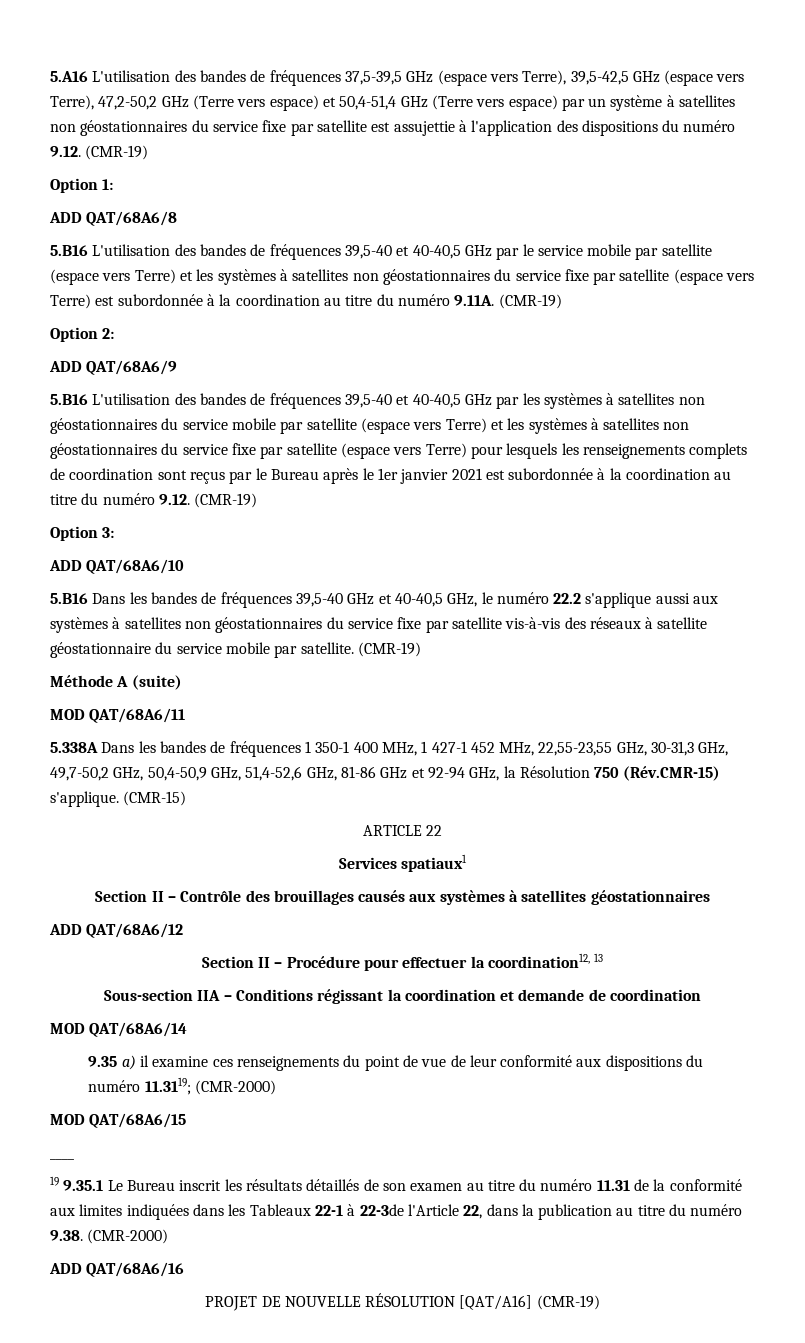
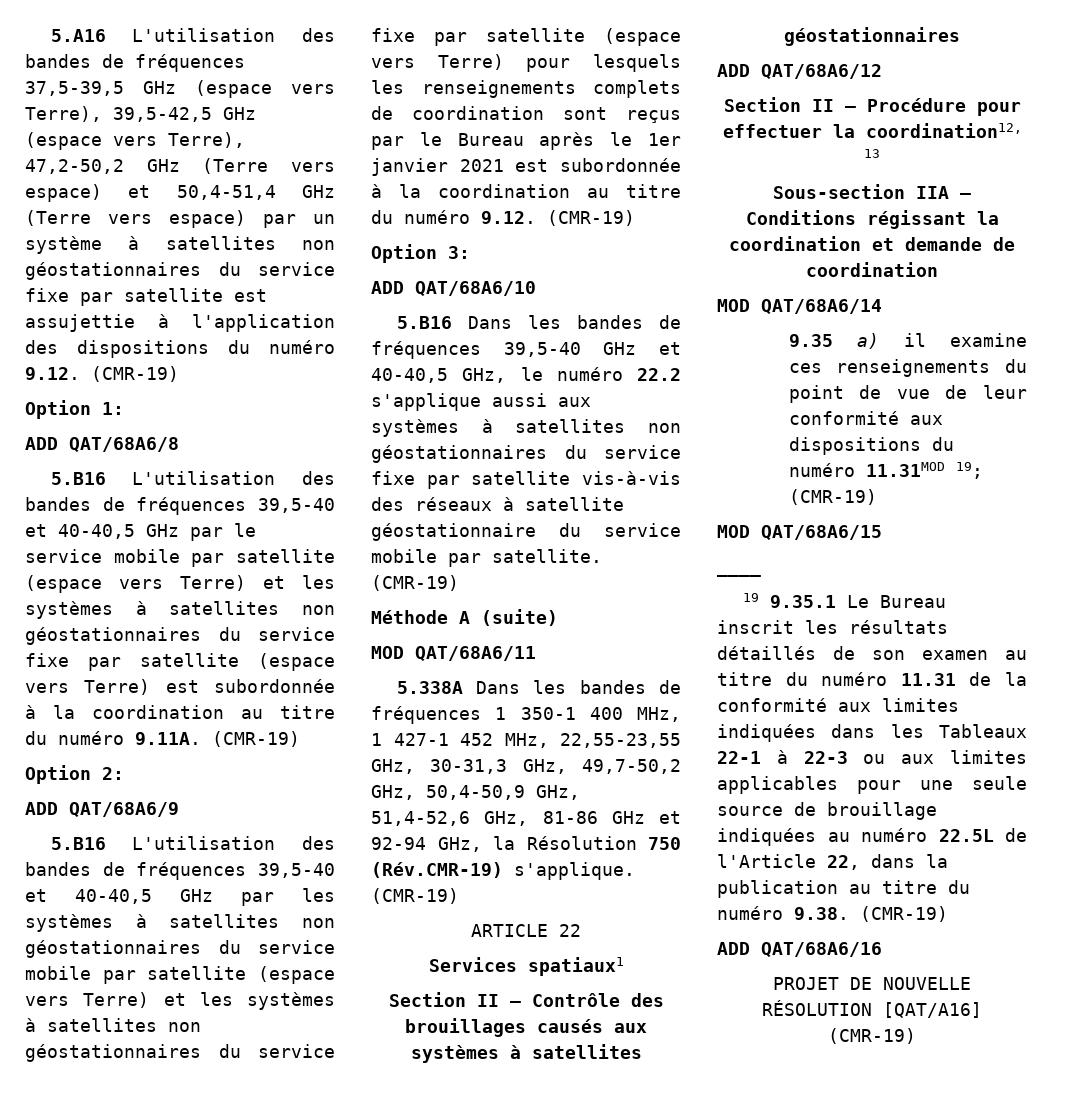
- 5.338A Dans les bandes de fréquences 1 350-1 400 MHz, 1 427-1 452 MHz, 22,55-23,55 GHz, 30-31,3 GHz, 49,7-50,2 GHz, 50,4-50,9 GHz, 51,4-52,6 GHz, 81-86 GHz et 92-94 GHz, la Résolution 750 (Rév.CMR-15) s'applique. (CMR-15)
+ 5.338A Dans les bandes de fréquences 1 350-1 400 MHz, 1 427-1 452 MHz, 22,55-23,55 GHz, 30-31,3 GHz, 49,7-50,2 GHz, 50,4-50,9 GHz, 51,4-52,6 GHz, 81-86 GHz et 92-94 GHz, la Résolution 750 (Rév.CMR-19) s'applique. (CMR-19)
- 9.35 a) il examine ces renseignements du point de vue de leur conformité aux dispositions du numéro 11.3119; (CMR-2000)
+ 9.35 a) il examine ces renseignements du point de vue de leur conformité aux dispositions du numéro 11.31MOD 19; (CMR-19)
- 19 9.35.1 Le Bureau inscrit les résultats détaillés de son examen au titre du numéro 11.31 de la conformité aux limites indiquées dans les Tableaux 22-1 à 22-3de l'Article 22, dans la publication au titre du numéro 9.38. (CMR-2000)
+ 19 9.35.1 Le Bureau inscrit les résultats détaillés de son examen au titre du numéro 11.31 de la conformité aux limites indiquées dans les Tableaux 22-1 à 22-3 ou aux limites applicables pour une seule source de brouillage indiquées au numéro 22.5L de l'Article 22, dans la publication au titre du numéro 9.38. (CMR-19)

